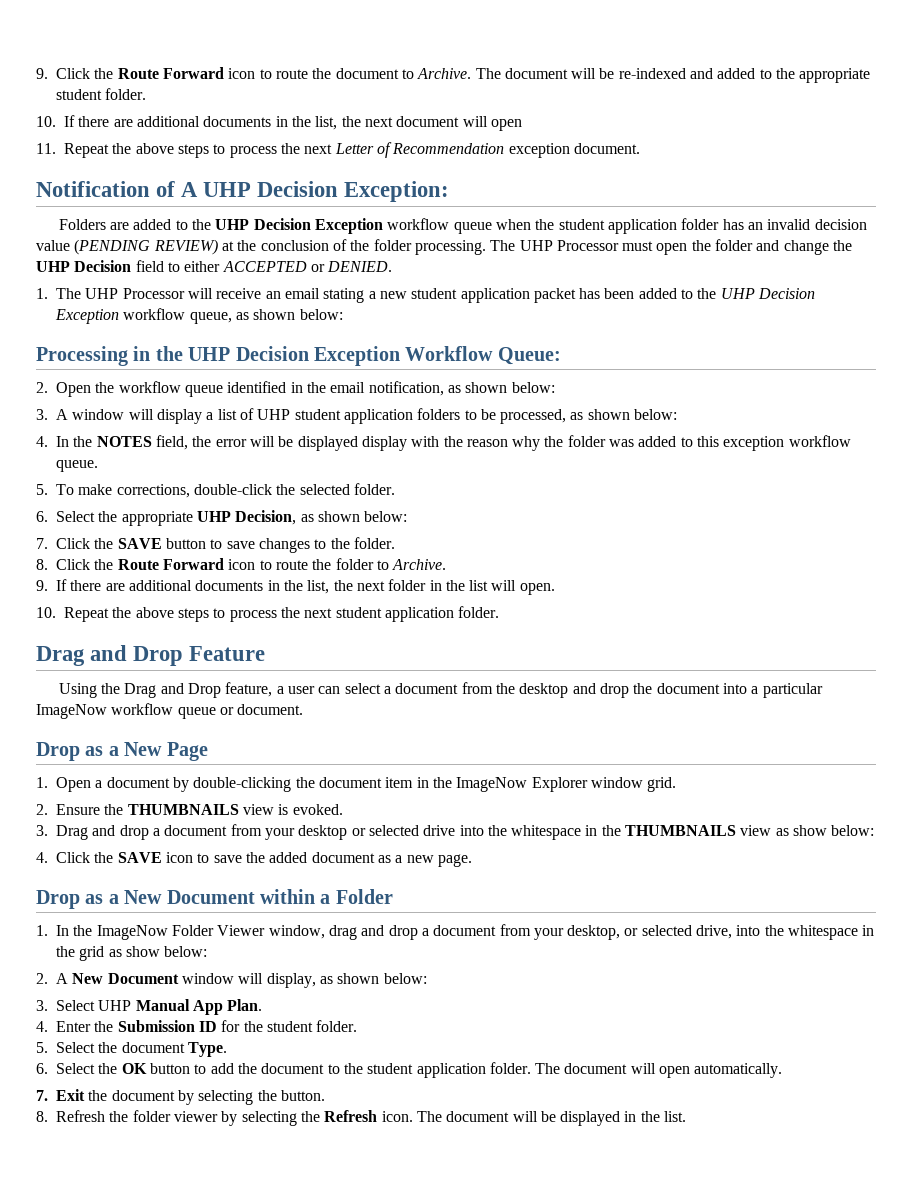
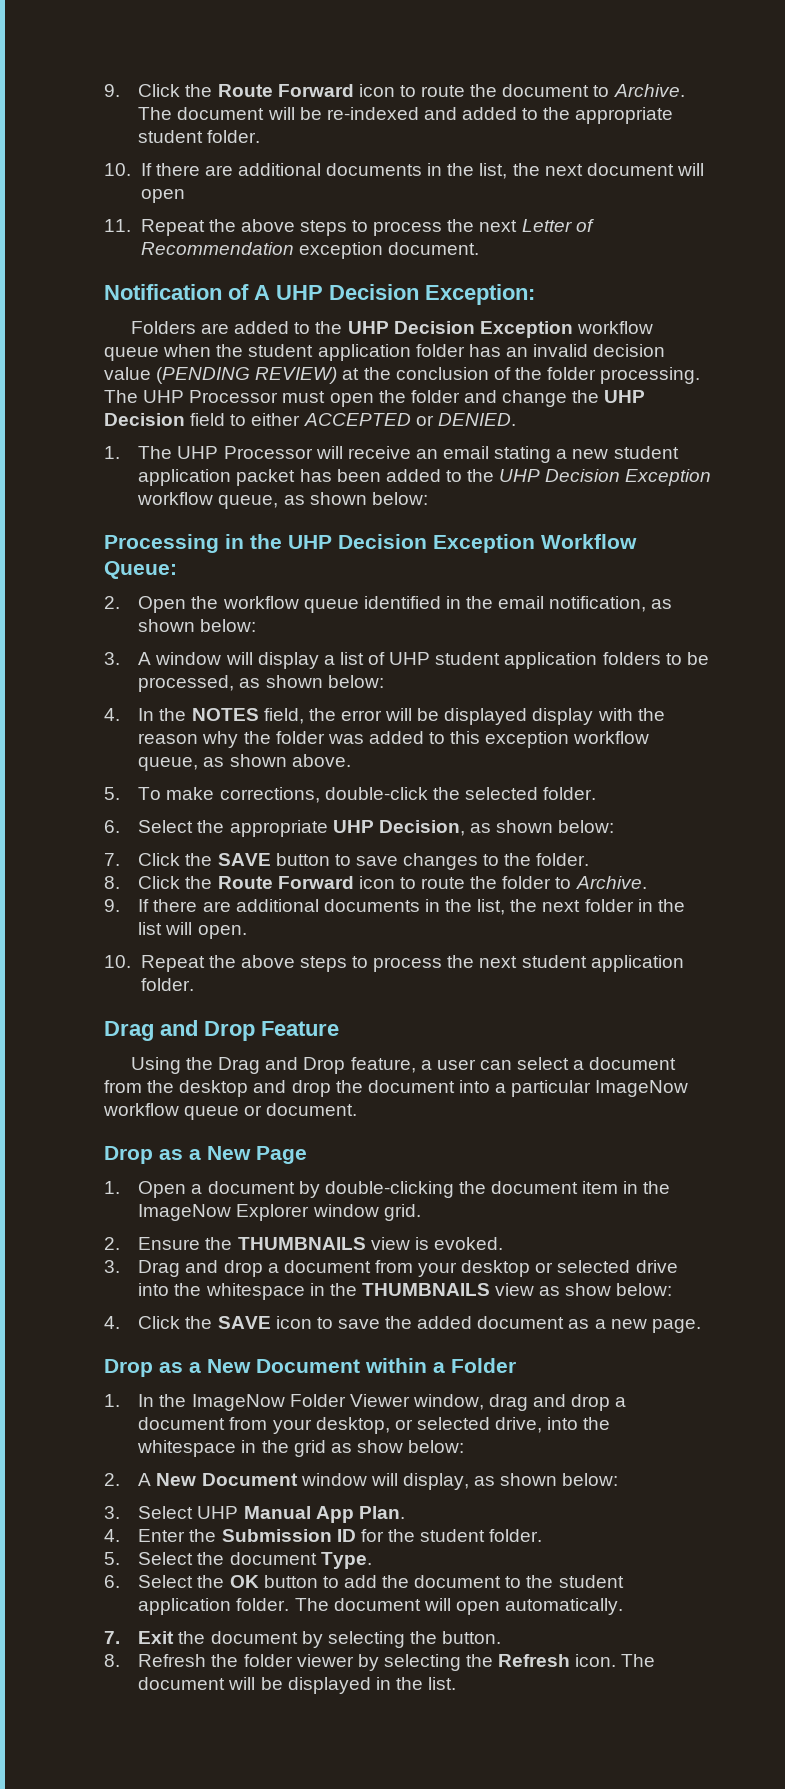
- 4. In the NOTES field, the error will be displayed display with the reason why the folder was added to this exception workflow queue.
+ 4. In the NOTES field, the error will be displayed display with the reason why the folder was added to this exception workflow queue, as shown above.

